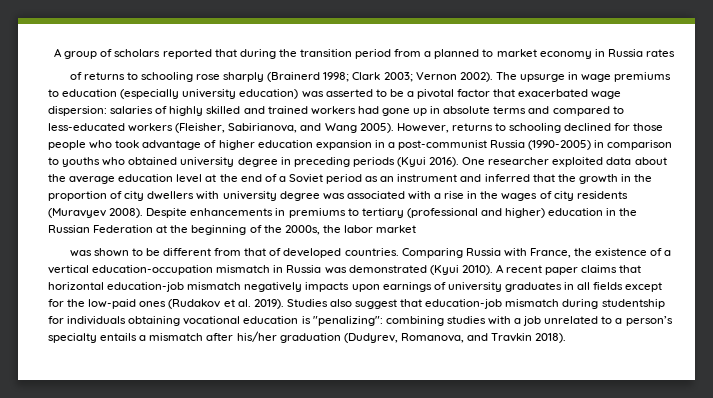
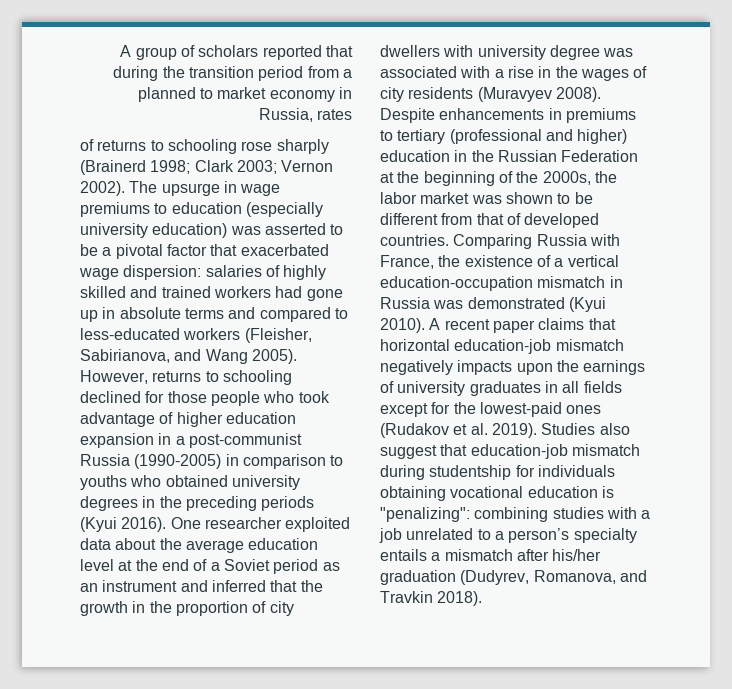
- A group of scholars reported that during the transition period from a planned to market economy in Russia rates
+ A group of scholars reported that during the transition period from a planned to market economy in Russia, rates
- However, returns to schooling declined for those people who took advantage of higher education expansion in a post-communist Russia (1990-2005) in comparison to youths who obtained university degree in preceding periods (Kyui 2016).
+ However, returns to schooling declined for those people who took advantage of higher education expansion in a post-communist Russia (1990-2005) in comparison to youths who obtained university degrees in the preceding periods (Kyui 2016).
- Despite enhancements in premiums to tertiary (professional and higher) education in the Russian Federation at the beginning of the 2000s, the labor market
- was shown to be different from that of developed countries.
+ Despite enhancements in premiums to tertiary (professional and higher) education in the Russian Federation at the beginning of the 2000s, the labor market was shown to be different from that of developed countries.
- A recent paper claims that horizontal education-job mismatch negatively impacts upon earnings of university graduates in all fields except for the low-paid ones (Rudakov et al. 2019).
+ A recent paper claims that horizontal education-job mismatch negatively impacts upon the earnings of university graduates in all fields except for the lowest-paid ones (Rudakov et al. 2019).

